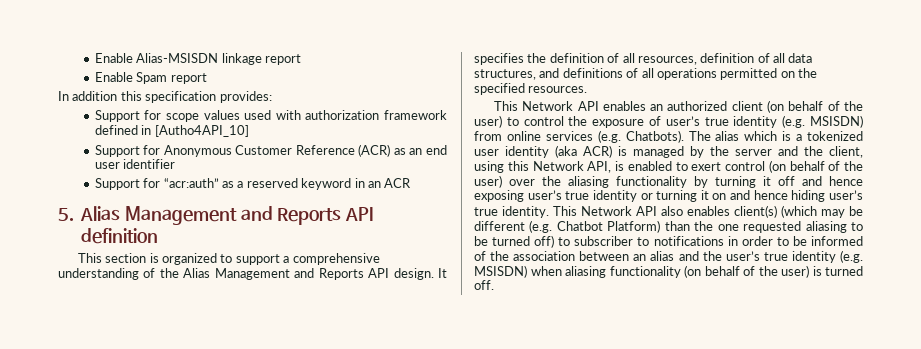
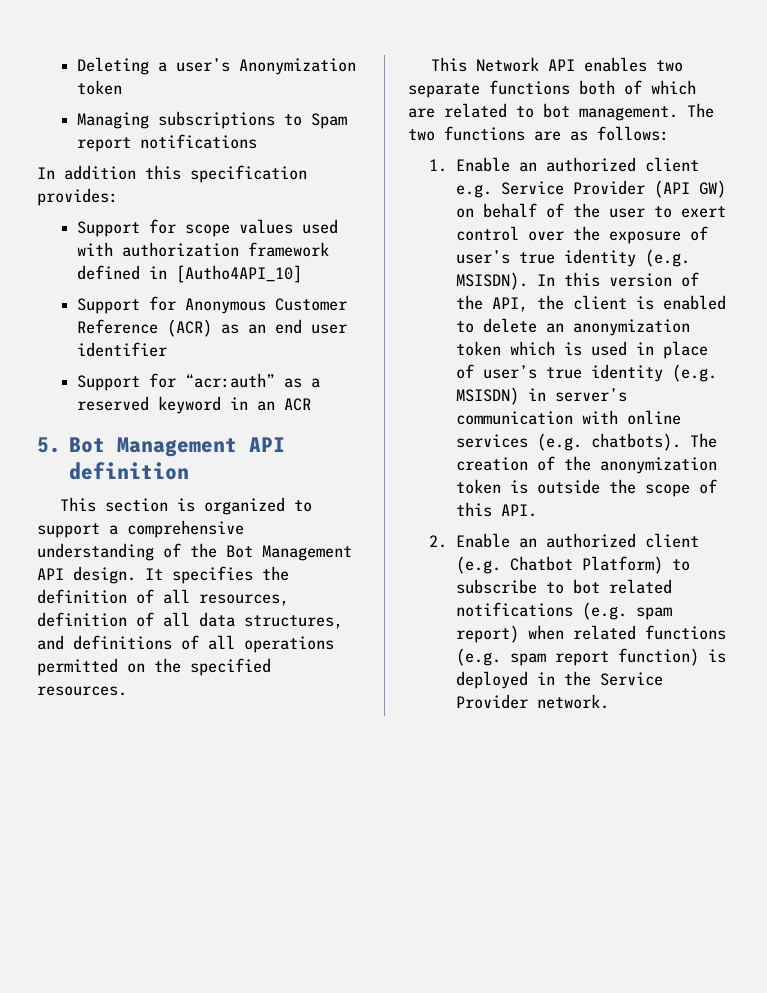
- Enable Alias-MSISDN linkage report
- Enable Spam report
+ Deleting a user’s Anonymization token
+ Managing subscriptions to Spam report notifications
- 5. Alias Management and Reports API definition
+ 5. Bot Management API definition
- This section is organized to support a comprehensive understanding of the Alias Management and Reports API design.
+ This section is organized to support a comprehensive understanding of the Bot Management API design.
- This Network API enables an authorized client (on behalf of the user) to control the exposure of user’s true identity (e.g. MSISDN) from online services (e.g. Chatbots). The alias which is a tokenized user identity (aka ACR) is managed by the server and the client, using this Network API, is enabled to exert control (on behalf of the user) over the aliasing functionality by turning it off and hence exposing user’s true identity or turning it on and hence hiding user’s true identity. This Network API also enables client(s) (which may be different (e.g. Chatbot Platform) than the one requested aliasing to be turned off) to subscriber to notifications in order to be informed of the association between an alias and the user’s true identity (e.g. MSISDN) when aliasing functionality (on behalf of the user) is turned off.
+ This Network API enables two separate functions both of which are related to bot management. The two functions are as follows:
+ 1. Enable an authorized client e.g. Service Provider (API GW) on behalf of the user to exert control over the exposure of user’s true identity (e.g. MSISDN). In this version of the API, the client is enabled to delete an anonymization token which is used in place of user’s true identity (e.g. MSISDN) in server’s communication with online services (e.g. chatbots). The creation of the anonymization token is outside the scope of this API.
+ 2. Enable an authorized client (e.g. Chatbot Platform) to subscribe to bot related notifications (e.g. spam report) when related functions (e.g. spam report function) is deployed in the Service Provider network.

